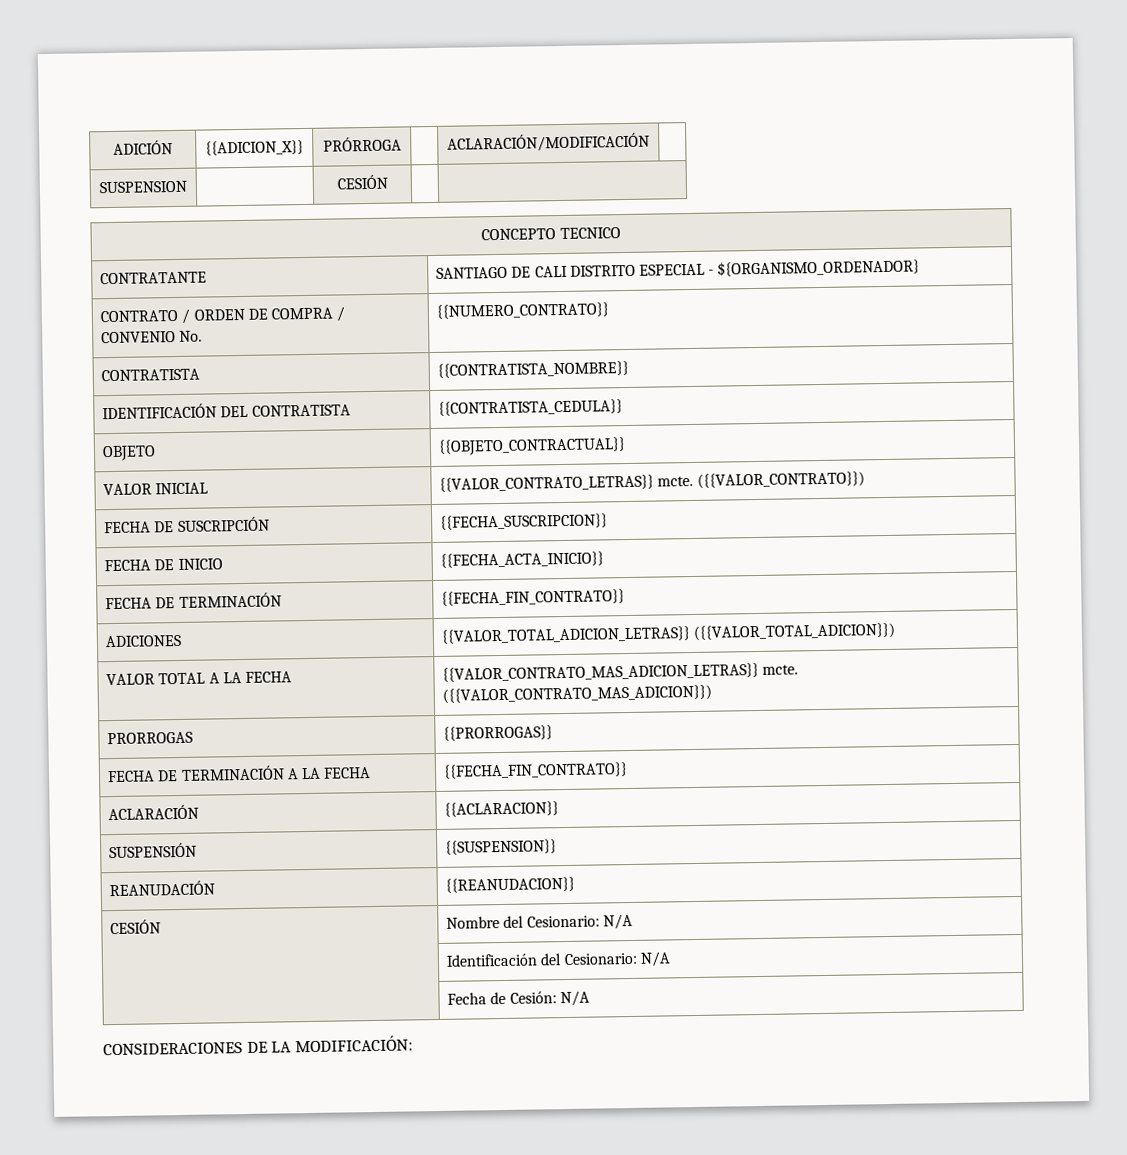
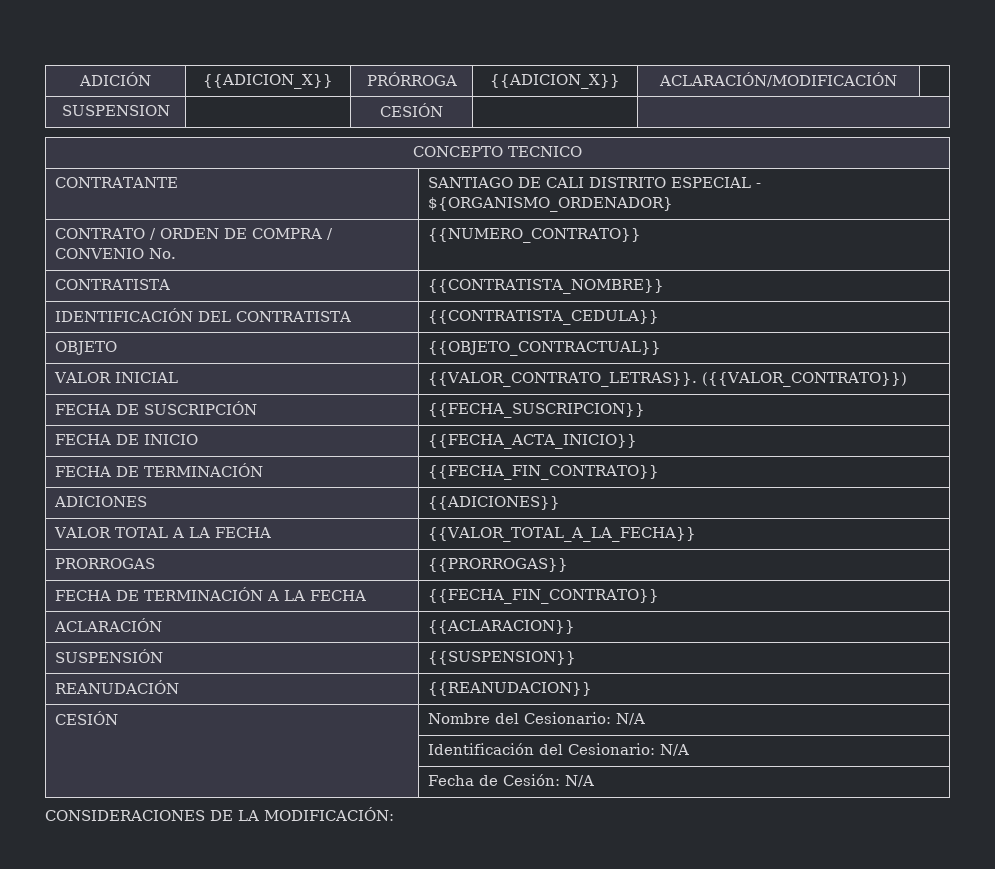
- ADICIÓN | {{ADICION_X}} | PRÓRROGA | | ACLARACIÓN/MODIFICACIÓN |
+ ADICIÓN | {{ADICION_X}} | PRÓRROGA | {{ADICION_X}} | ACLARACIÓN/MODIFICACIÓN |
- VALOR INICIAL | {{VALOR_CONTRATO_LETRAS}} mcte. ({{VALOR_CONTRATO}})
+ VALOR INICIAL | {{VALOR_CONTRATO_LETRAS}}. ({{VALOR_CONTRATO}})
- ADICIONES | {{VALOR_TOTAL_ADICION_LETRAS}} ({{VALOR_TOTAL_ADICION}})
+ ADICIONES | {{ADICIONES}}
- VALOR TOTAL A LA FECHA | {{VALOR_CONTRATO_MAS_ADICION_LETRAS}} mcte. ({{VALOR_CONTRATO_MAS_ADICION}})
+ VALOR TOTAL A LA FECHA | {{VALOR_TOTAL_A_LA_FECHA}}

